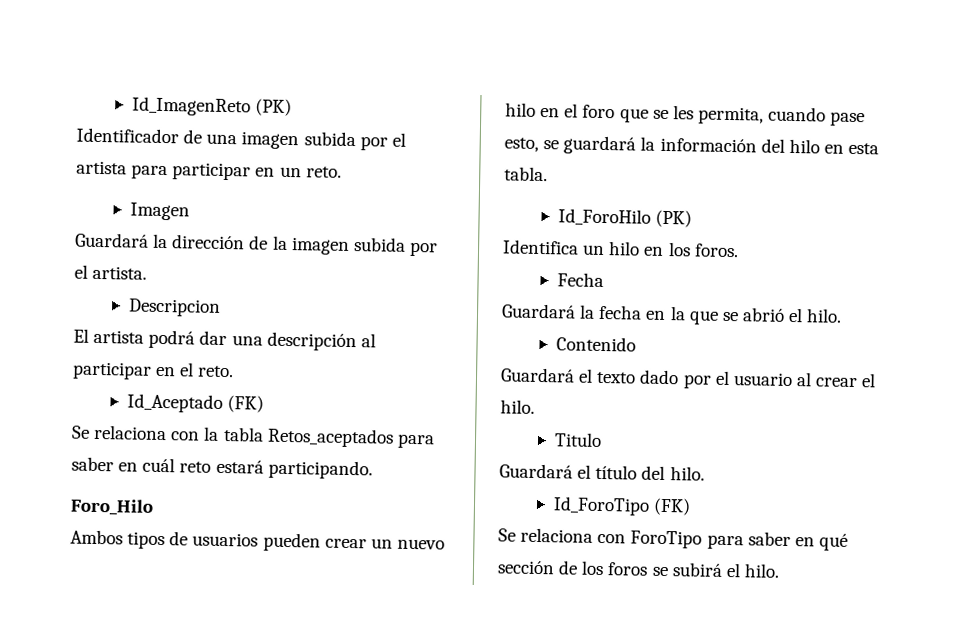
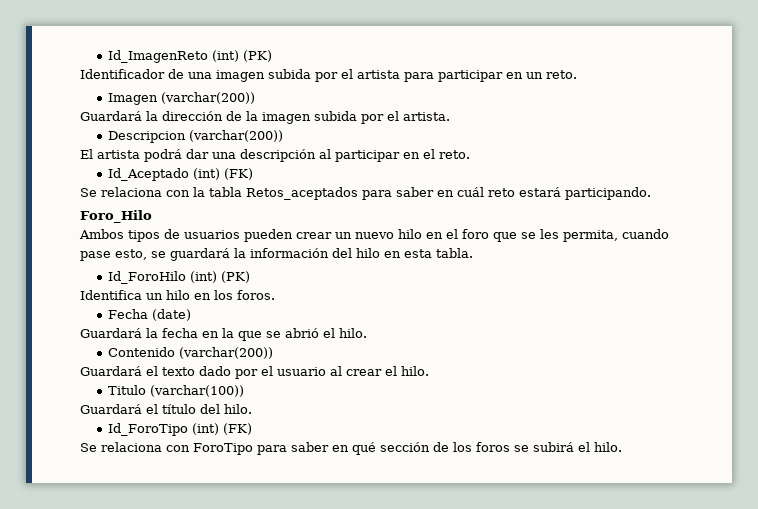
- Id_ImagenReto (PK)
+ Id_ImagenReto (int) (PK)
- Imagen
+ Imagen (varchar(200))
- Descripcion
+ Descripcion (varchar(200))
- Id_Aceptado (FK)
+ Id_Aceptado (int) (FK)
- Id_ForoHilo (PK)
+ Id_ForoHilo (int) (PK)
- Fecha
+ Fecha (date)
- Contenido
+ Contenido (varchar(200))
- Titulo
+ Titulo (varchar(100))
- Id_ForoTipo (FK)
+ Id_ForoTipo (int) (FK)

